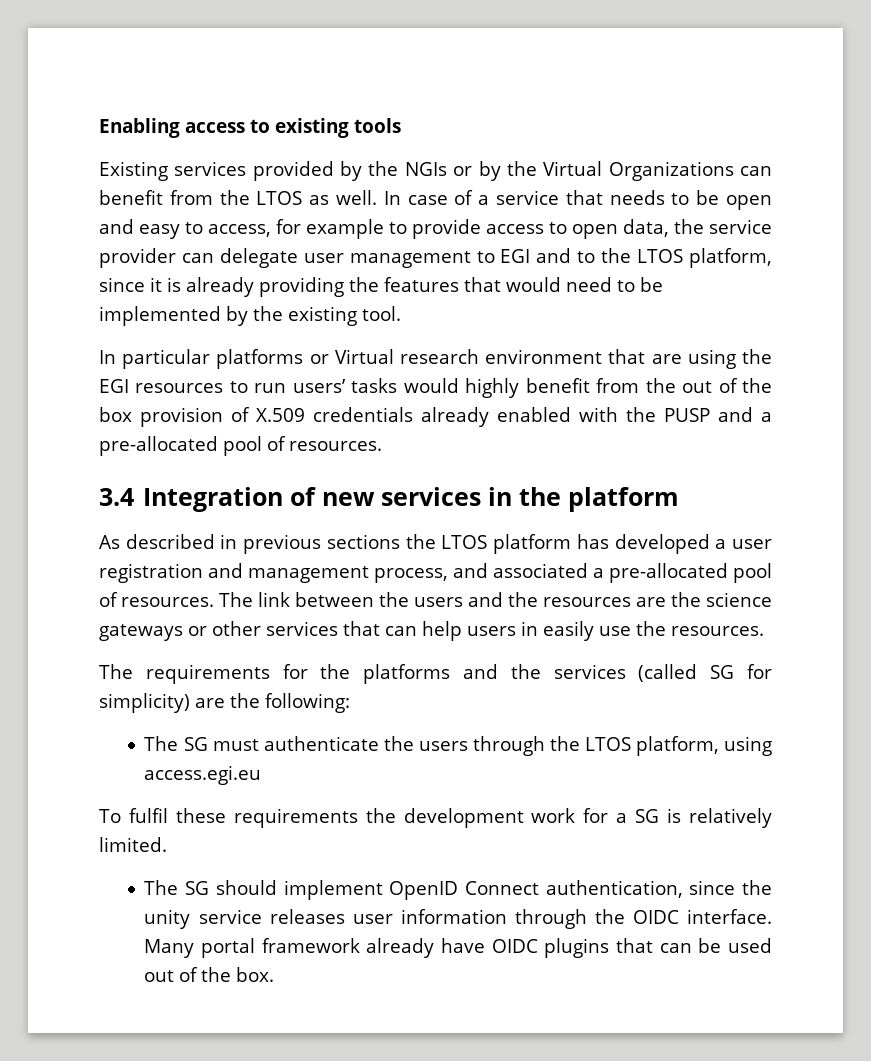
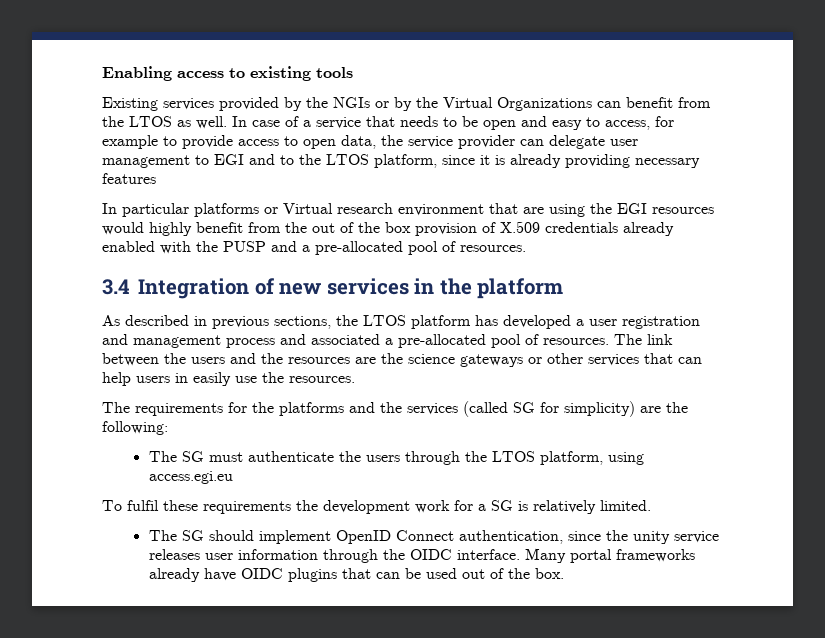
- In case of a service that needs to be open and easy to access, for example to provide access to open data, the service provider can delegate user management to EGI and to the LTOS platform, since it is already providing the features that would need to be implemented by the existing tool.
+ In case of a service that needs to be open and easy to access, for example to provide access to open data, the service provider can delegate user management to EGI and to the LTOS platform, since it is already providing necessary features
- In particular platforms or Virtual research environment that are using the EGI resources to run users’ tasks would highly benefit from the out of the box provision of X.509 credentials already enabled with the PUSP and a pre-allocated pool of resources.
+ In particular platforms or Virtual research environment that are using the EGI resources would highly benefit from the out of the box provision of X.509 credentials already enabled with the PUSP and a pre-allocated pool of resources.
- As described in previous sections the LTOS platform has developed a user registration and management process, and associated a pre-allocated pool of resources.
+ As described in previous sections, the LTOS platform has developed a user registration and management process and associated a pre-allocated pool of resources.
- Many portal framework already have OIDC plugins that can be used out of the box.
+ Many portal frameworks already have OIDC plugins that can be used out of the box.

